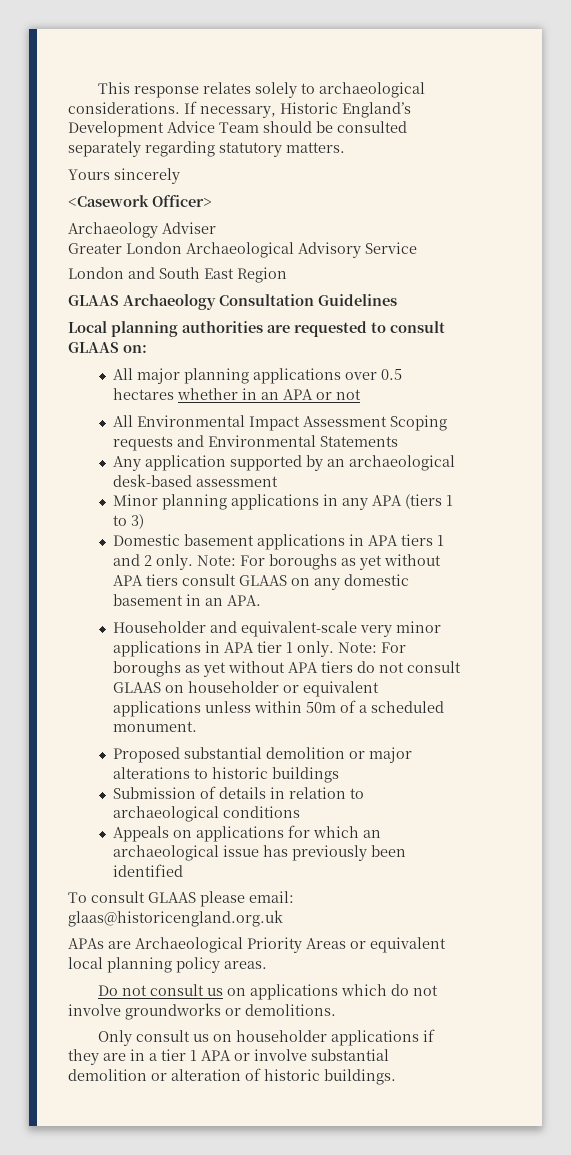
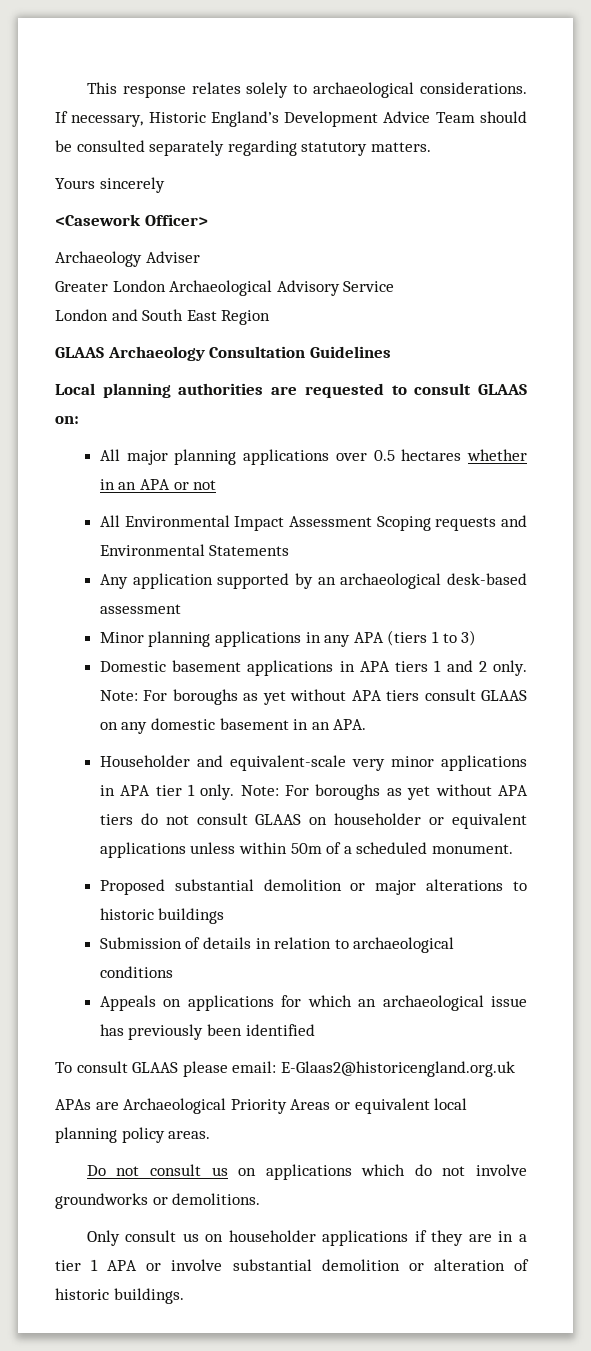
- To consult GLAAS please email: glaas@historicengland.org.uk
+ To consult GLAAS please email: E-Glaas2@historicengland.org.uk

